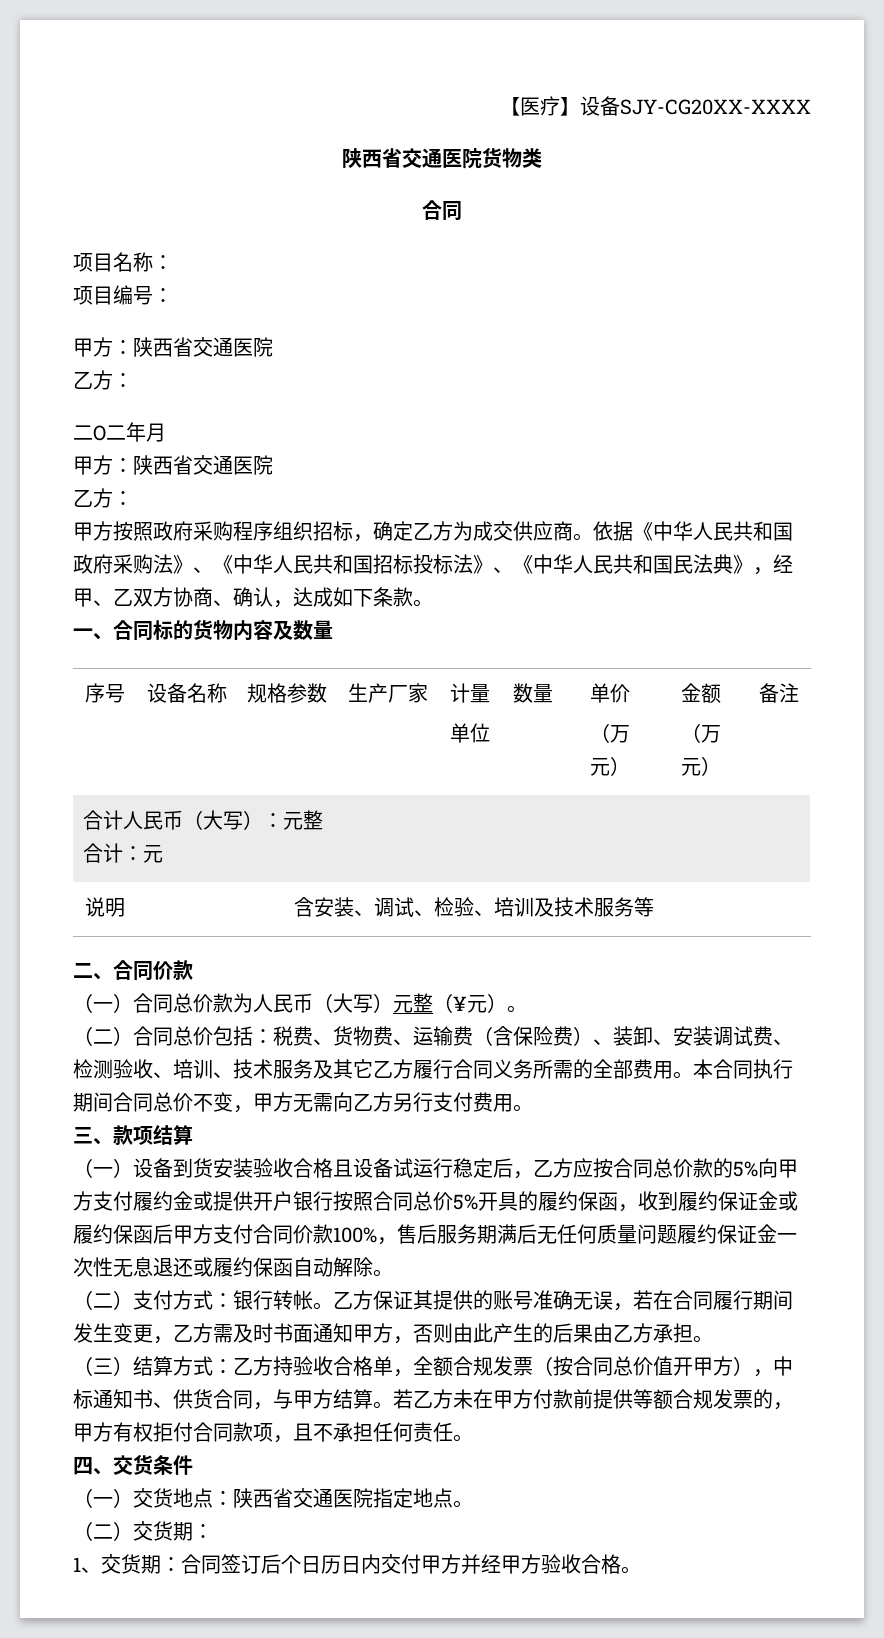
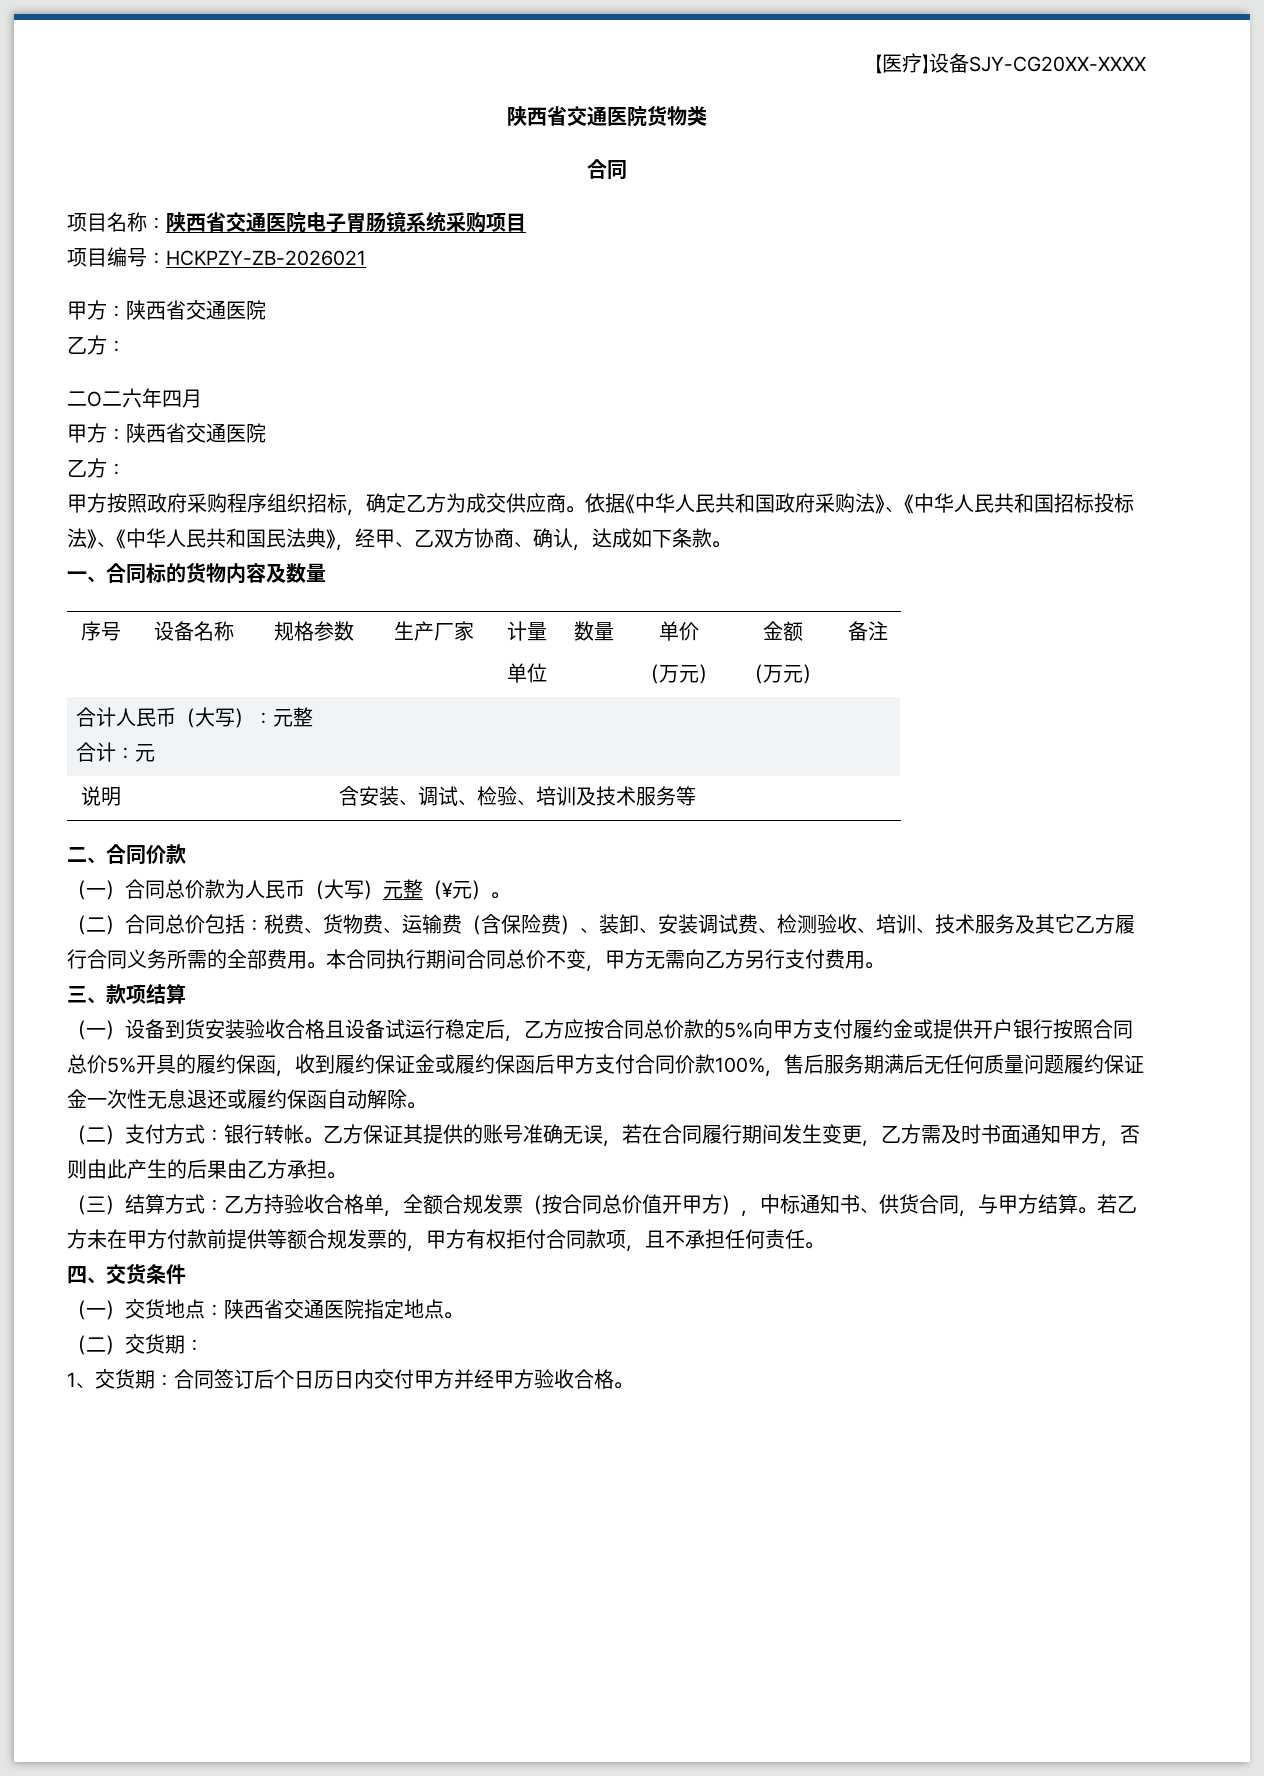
- 项目名称：
+ 项目名称：陕西省交通医院电子胃肠镜系统采购项目
- 项目编号：
+ 项目编号：HCKPZY-ZB-2026021
- 二O二年月
+ 二O二六年四月

